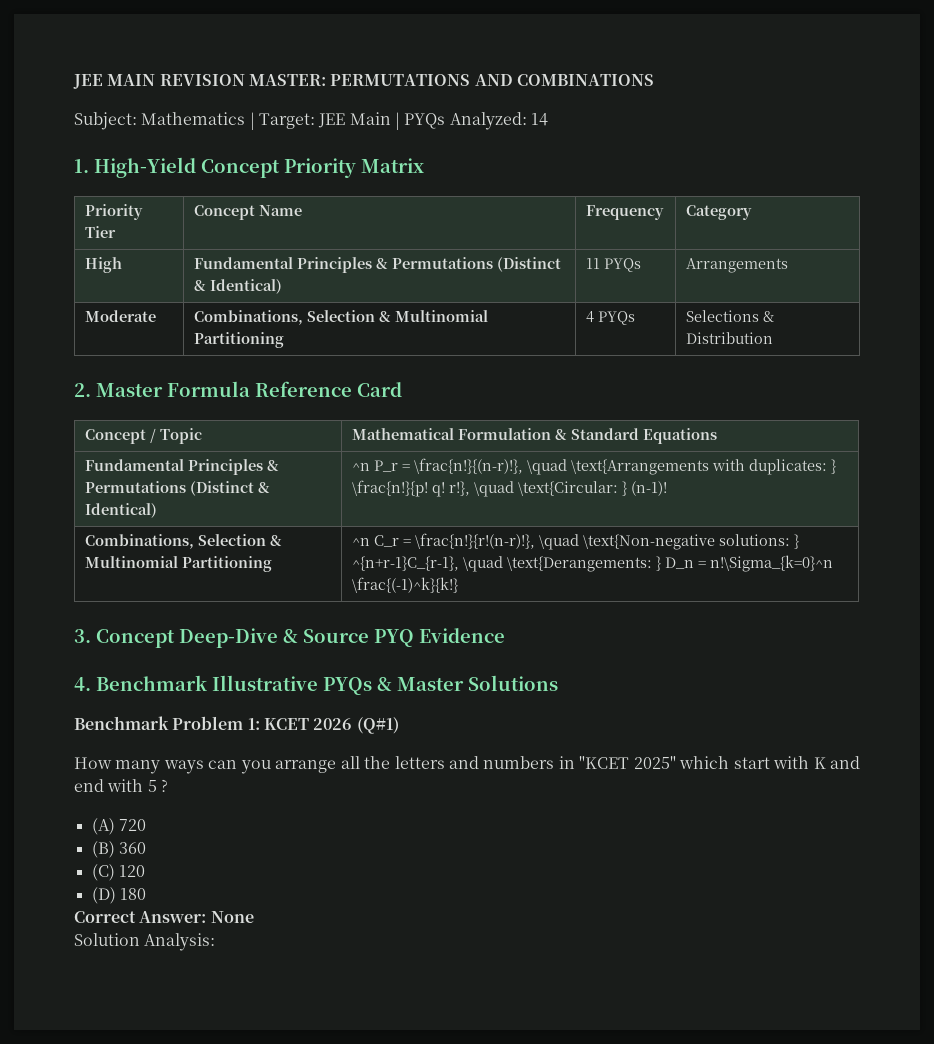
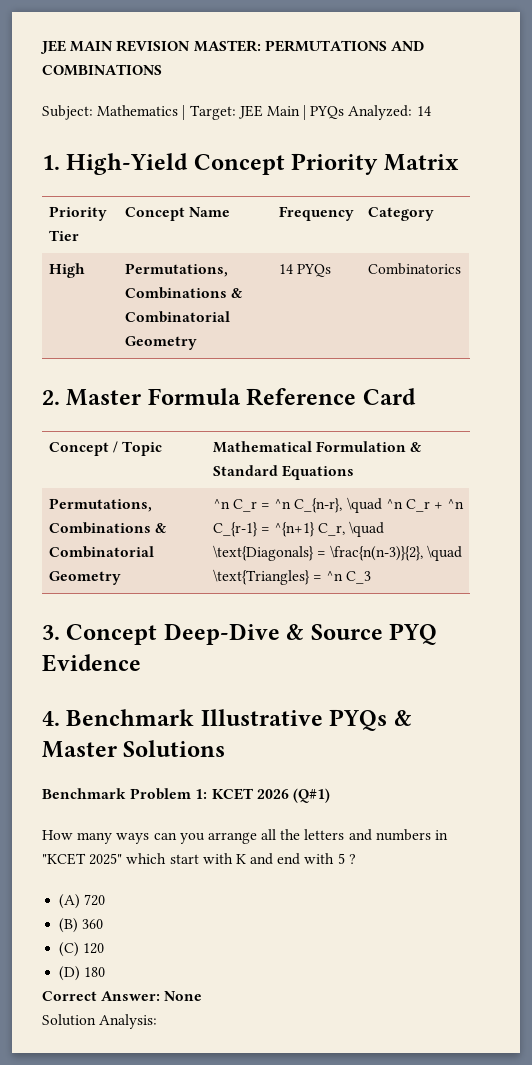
- High | Fundamental Principles & Permutations (Distinct & Identical) | 11 PYQs | Arrangements
- Moderate | Combinations, Selection & Multinomial Partitioning | 4 PYQs | Selections & Distribution
+ High | Permutations, Combinations & Combinatorial Geometry | 14 PYQs | Combinatorics
- Fundamental Principles & Permutations (Distinct & Identical) | ^n P_r = \frac{n!}{(n-r)!}, \quad \text{Arrangements with duplicates: } \frac{n!}{p! q! r!}, \quad \text{Circular: } (n-1)!
- Combinations, Selection & Multinomial Partitioning | ^n C_r = \frac{n!}{r!(n-r)!}, \quad \text{Non-negative solutions: } ^{n+r-1}C_{r-1}, \quad \text{Derangements: } D_n = n!\Sigma_{k=0}^n \frac{(-1)^k}{k!}
+ Permutations, Combinations & Combinatorial Geometry | ^n C_r = ^n C_{n-r}, \quad ^n C_r + ^n C_{r-1} = ^{n+1} C_r, \quad \text{Diagonals} = \frac{n(n-3)}{2}, \quad \text{Triangles} = ^n C_3

